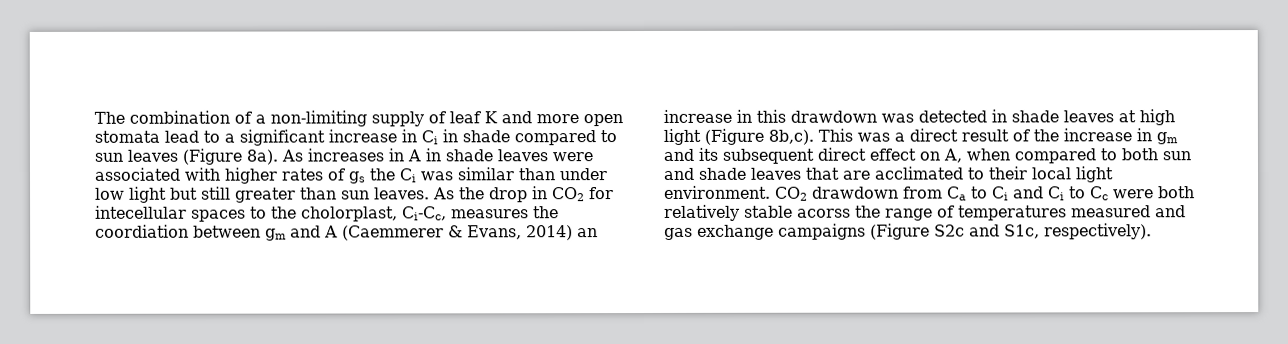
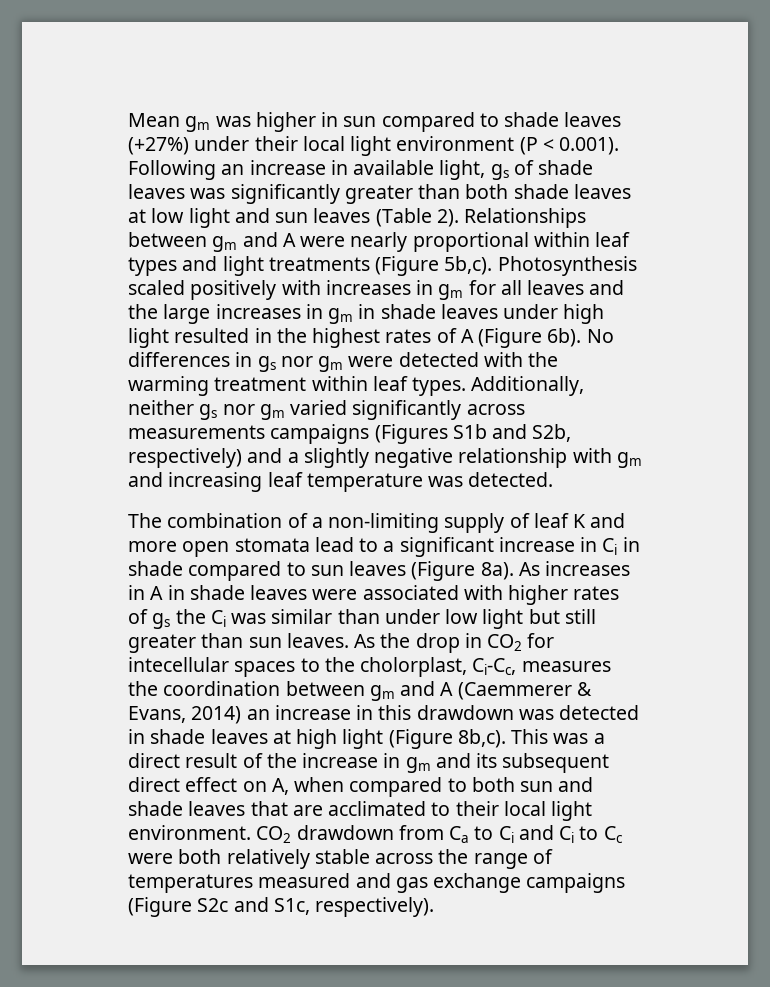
+ Mean gm was higher in sun compared to shade leaves (+27%) under their local light environment (P < 0.001). Following an increase in available light, gs of shade leaves was significantly greater than both shade leaves at low light and sun leaves (Table 2). Relationships between gm and A were nearly proportional within leaf types and light treatments (Figure 5b,c). Photosynthesis scaled positively with increases in gm for all leaves and the large increases in gm in shade leaves under high light resulted in the highest rates of A (Figure 6b). No differences in gs nor gm were detected with the warming treatment within leaf types. Additionally, neither gs nor gm varied significantly across measurements campaigns (Figures S1b and S2b, respectively) and a slightly negative relationship with gm and increasing leaf temperature was detected.
- As the drop in CO2 for intecellular spaces to the cholorplast, Ci-Cc, measures the coordiation between gm and A (Caemmerer & Evans, 2014) an increase in this drawdown was detected in shade leaves at high light (Figure 8b,c).
+ As the drop in CO2 for intecellular spaces to the cholorplast, Ci-Cc, measures the coordination between gm and A (Caemmerer & Evans, 2014) an increase in this drawdown was detected in shade leaves at high light (Figure 8b,c).
- CO2 drawdown from Ca to Ci and Ci to Cc were both relatively stable acorss the range of temperatures measured and gas exchange campaigns (Figure S2c and S1c, respectively).
+ CO2 drawdown from Ca to Ci and Ci to Cc were both relatively stable across the range of temperatures measured and gas exchange campaigns (Figure S2c and S1c, respectively).

